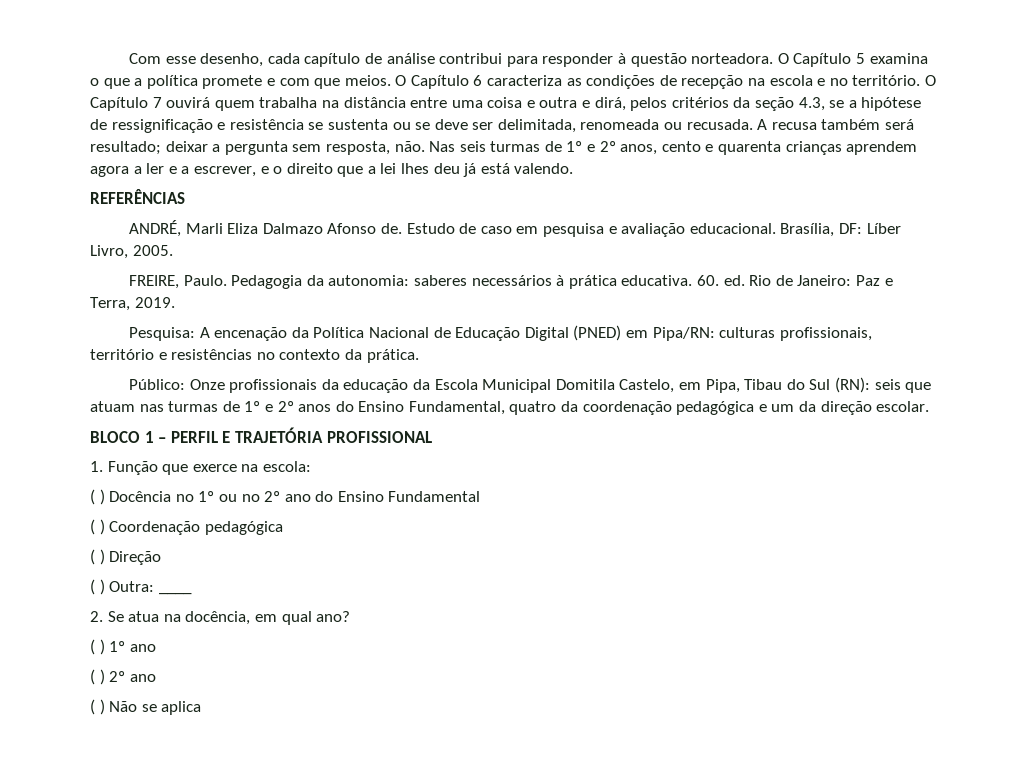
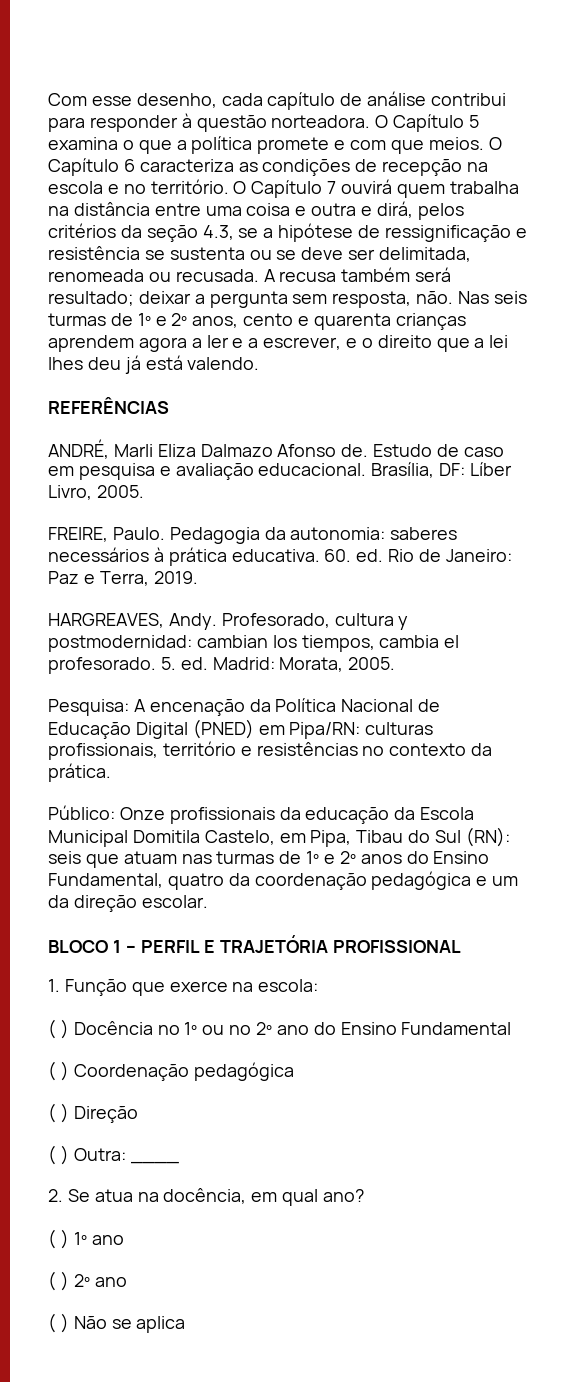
+ HARGREAVES, Andy. Profesorado, cultura y postmodernidad: cambian los tiempos, cambia el profesorado. 5. ed. Madrid: Morata, 2005.

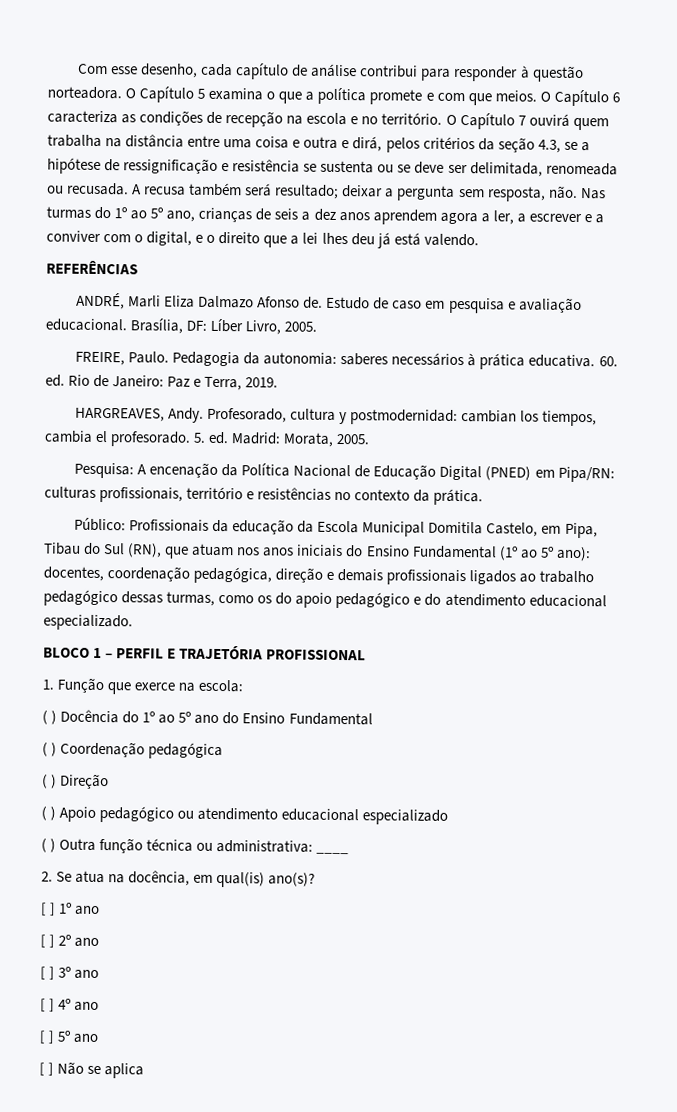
- Nas seis turmas de 1º e 2º anos, cento e quarenta crianças aprendem agora a ler e a escrever, e o direito que a lei lhes deu já está valendo.
+ Nas turmas do 1º ao 5º ano, crianças de seis a dez anos aprendem agora a ler, a escrever e a conviver com o digital, e o direito que a lei lhes deu já está valendo.
- Público: Onze profissionais da educação da Escola Municipal Domitila Castelo, em Pipa, Tibau do Sul (RN): seis que atuam nas turmas de 1º e 2º anos do Ensino Fundamental, quatro da coordenação pedagógica e um da direção escolar.
+ Público: Profissionais da educação da Escola Municipal Domitila Castelo, em Pipa, Tibau do Sul (RN), que atuam nos anos iniciais do Ensino Fundamental (1º ao 5º ano): docentes, coordenação pedagógica, direção e demais profissionais ligados ao trabalho pedagógico dessas turmas, como os do apoio pedagógico e do atendimento educacional especializado.
- ( ) Docência no 1º ou no 2º ano do Ensino Fundamental
+ ( ) Docência do 1º ao 5º ano do Ensino Fundamental
- ( ) Outra: ____
+ ( ) Apoio pedagógico ou atendimento educacional especializado
+ ( ) Outra função técnica ou administrativa: ____
- 2. Se atua na docência, em qual ano?
- ( ) 1º ano
+ 2. Se atua na docência, em qual(is) ano(s)?
+ [ ] 1º ano
- ( ) 2º ano
+ [ ] 2º ano
- ( ) Não se aplica
+ [ ] 3º ano
+ [ ] 4º ano
+ [ ] 5º ano
+ [ ] Não se aplica

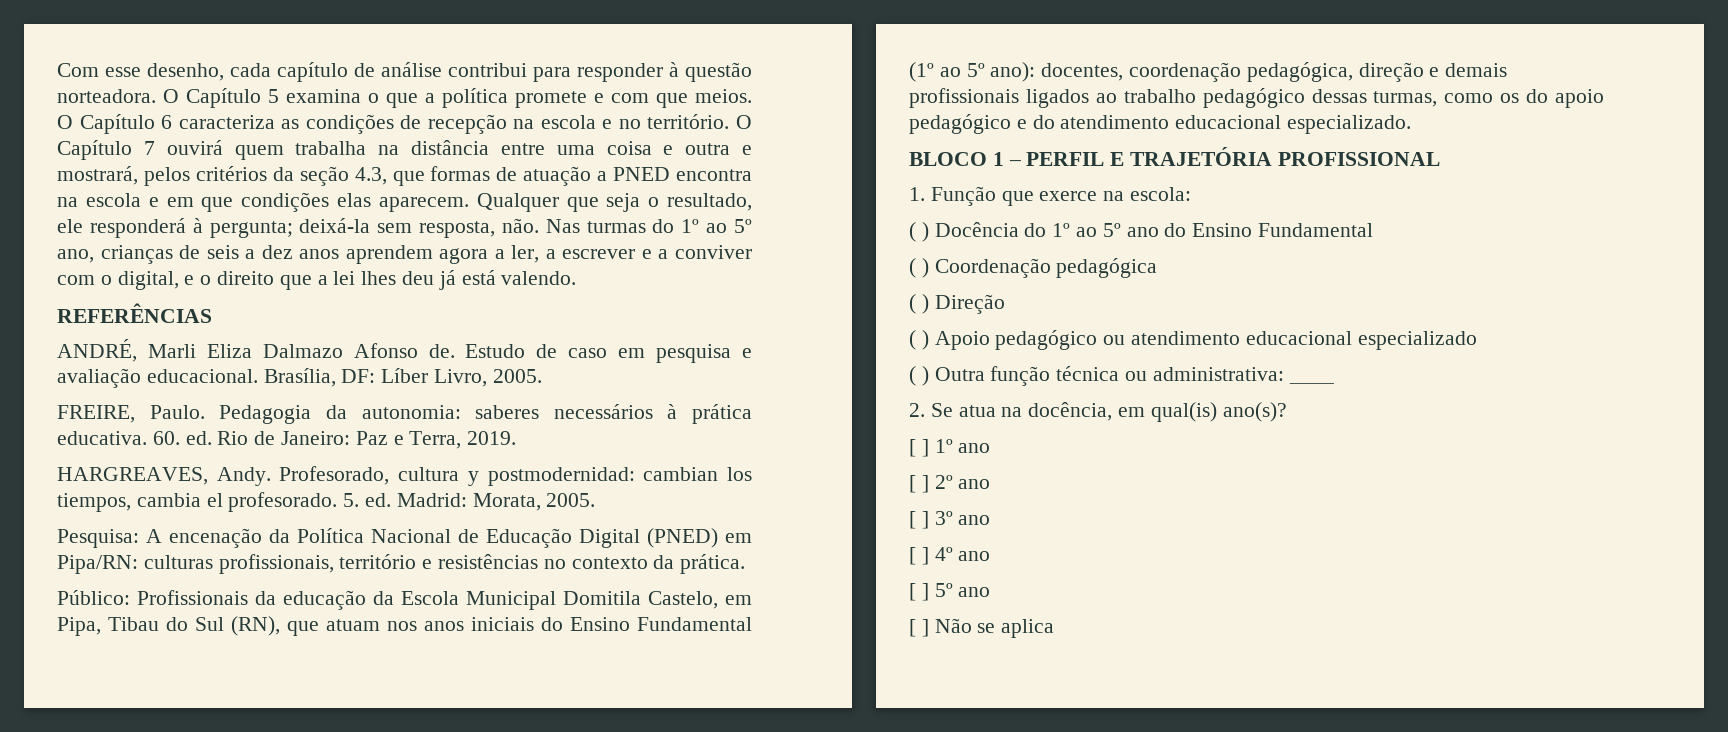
- O Capítulo 7 ouvirá quem trabalha na distância entre uma coisa e outra e dirá, pelos critérios da seção 4.3, se a hipótese de ressignificação e resistência se sustenta ou se deve ser delimitada, renomeada ou recusada. A recusa também será resultado; deixar a pergunta sem resposta, não.
+ O Capítulo 7 ouvirá quem trabalha na distância entre uma coisa e outra e mostrará, pelos critérios da seção 4.3, que formas de atuação a PNED encontra na escola e em que condições elas aparecem. Qualquer que seja o resultado, ele responderá à pergunta; deixá-la sem resposta, não.

